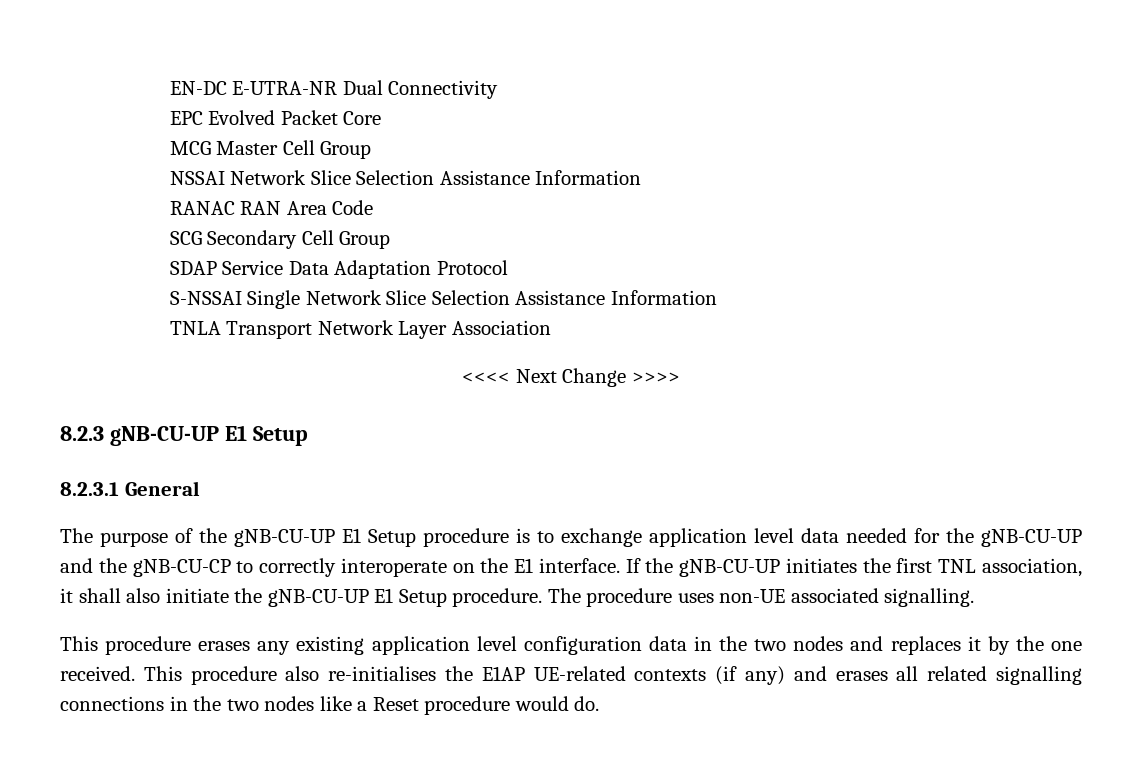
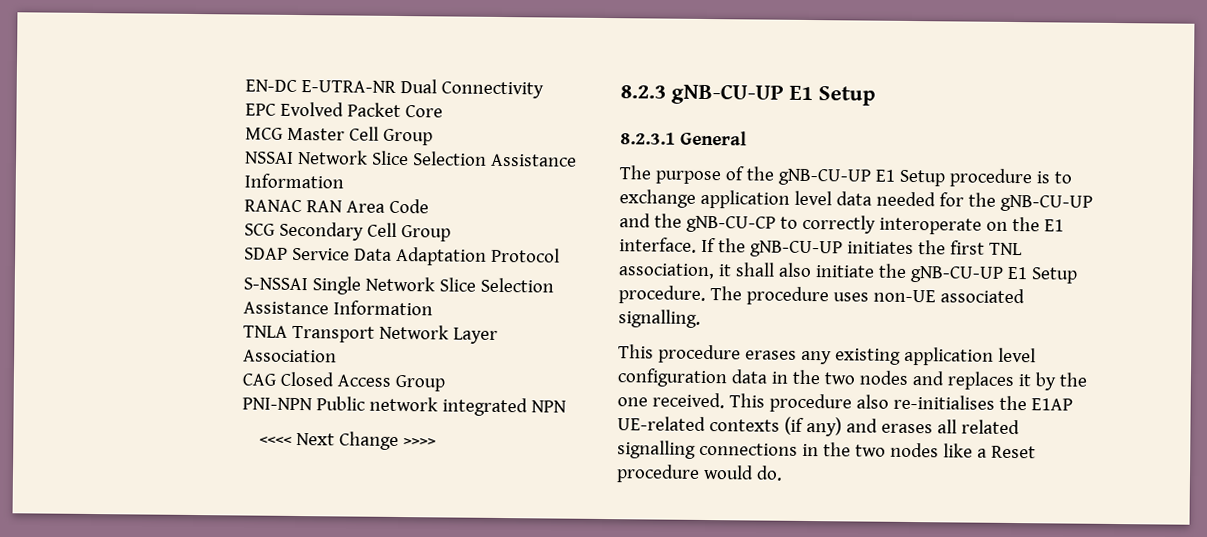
+ CAG Closed Access Group
+ PNI-NPN Public network integrated NPN

